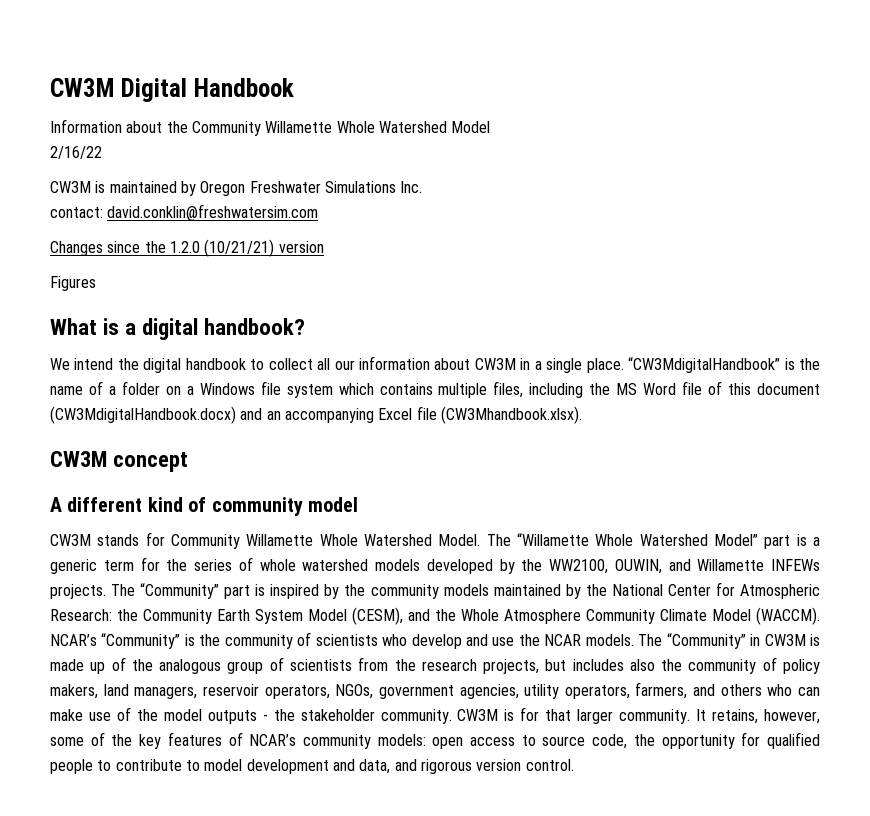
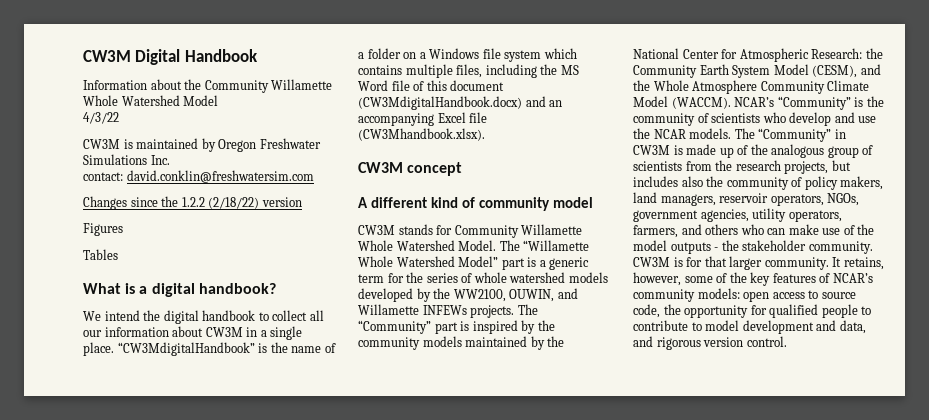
- 2/16/22
+ 4/3/22
- Changes since the 1.2.0 (10/21/21) version
+ Changes since the 1.2.2 (2/18/22) version
+ Tables

